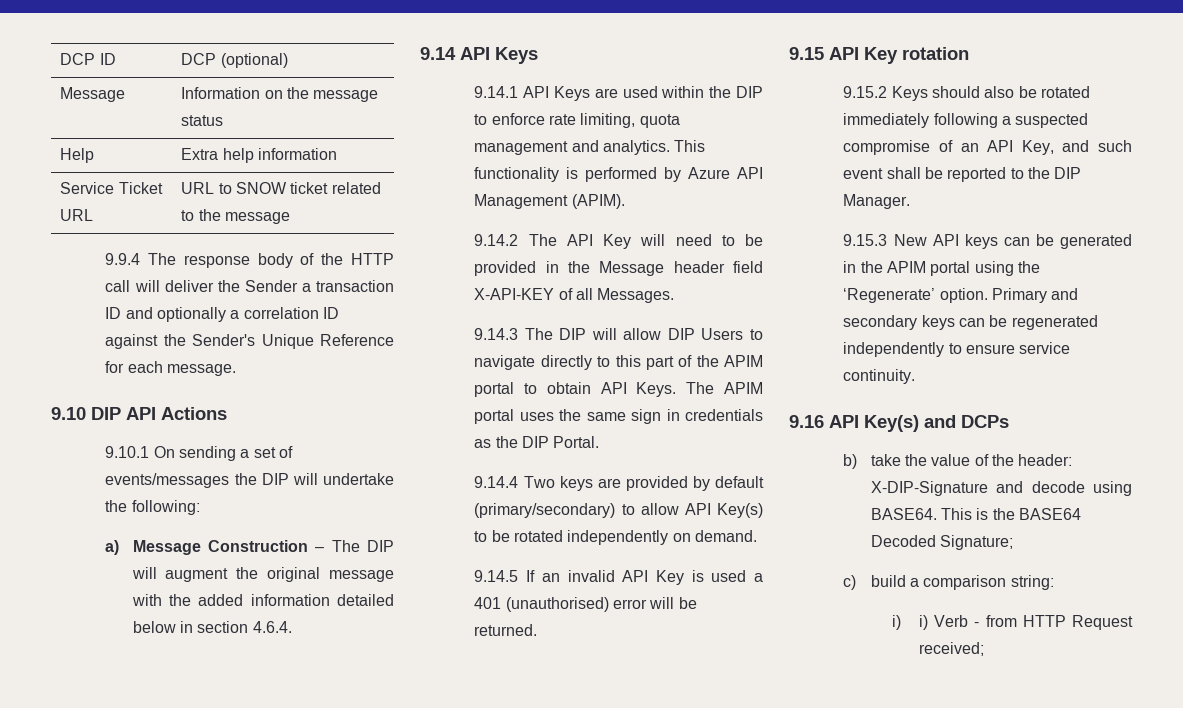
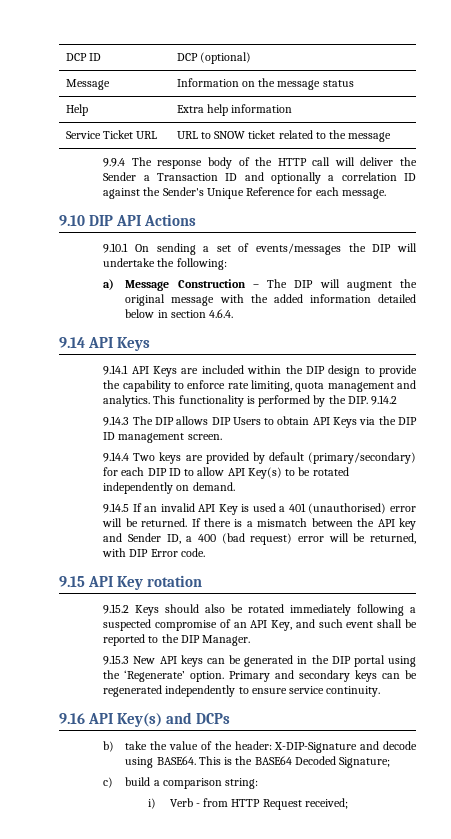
- 9.9.4 The response body of the HTTP call will deliver the Sender a transaction ID and optionally a correlation ID against the Sender's Unique Reference for each message.
+ 9.9.4 The response body of the HTTP call will deliver the Sender a Transaction ID and optionally a correlation ID against the Sender's Unique Reference for each message.
- 9.14.1 API Keys are used within the DIP to enforce rate limiting, quota management and analytics.
+ 9.14.1 API Keys are included within the DIP design to provide the capability to enforce rate limiting, quota management and analytics.
- This functionality is performed by Azure API Management (APIM).
- 9.14.2 The API Key will need to be provided in the Message header field X-API-KEY of all Messages.
+ This functionality is performed by the DIP. 9.14.2
- 9.14.3 The DIP will allow DIP Users to navigate directly to this part of the APIM portal to obtain API Keys. The APIM portal uses the same sign in credentials as the DIP Portal.
+ 9.14.3 The DIP allows DIP Users to obtain API Keys via the DIP ID management screen.
- 9.14.4 Two keys are provided by default (primary/secondary) to allow API Key(s) to be rotated independently on demand.
+ 9.14.4 Two keys are provided by default (primary/secondary) for each DIP ID to allow API Key(s) to be rotated independently on demand.
+ If there is a mismatch between the API key and Sender ID, a 400 (bad request) error will be returned, with DIP Error code.
- 9.15.3 New API keys can be generated in the APIM portal using the ‘Regenerate’ option.
+ 9.15.3 New API keys can be generated in the DIP portal using the ‘Regenerate’ option.
- i) i) Verb - from HTTP Request received;
+ i) Verb - from HTTP Request received;

